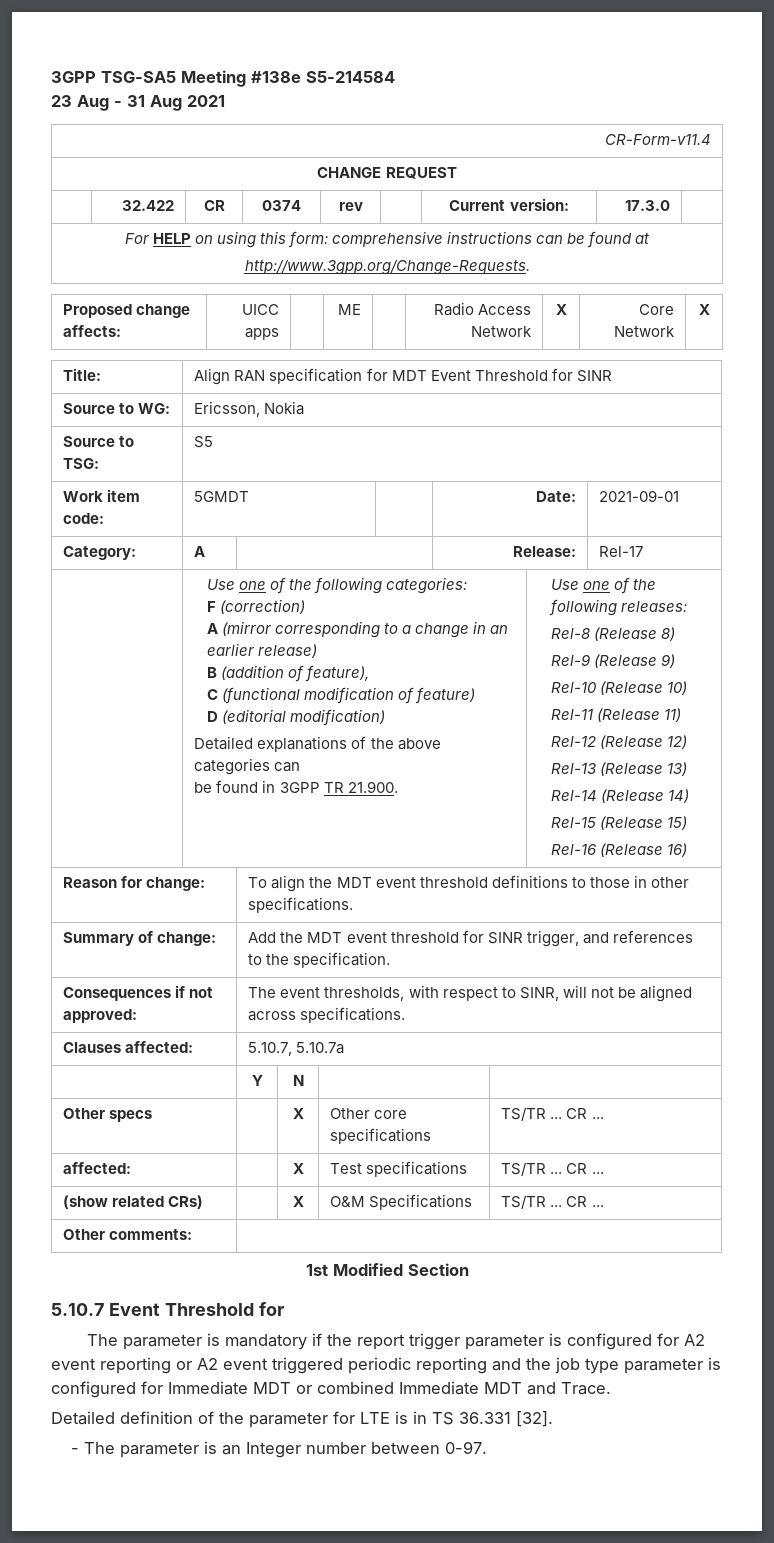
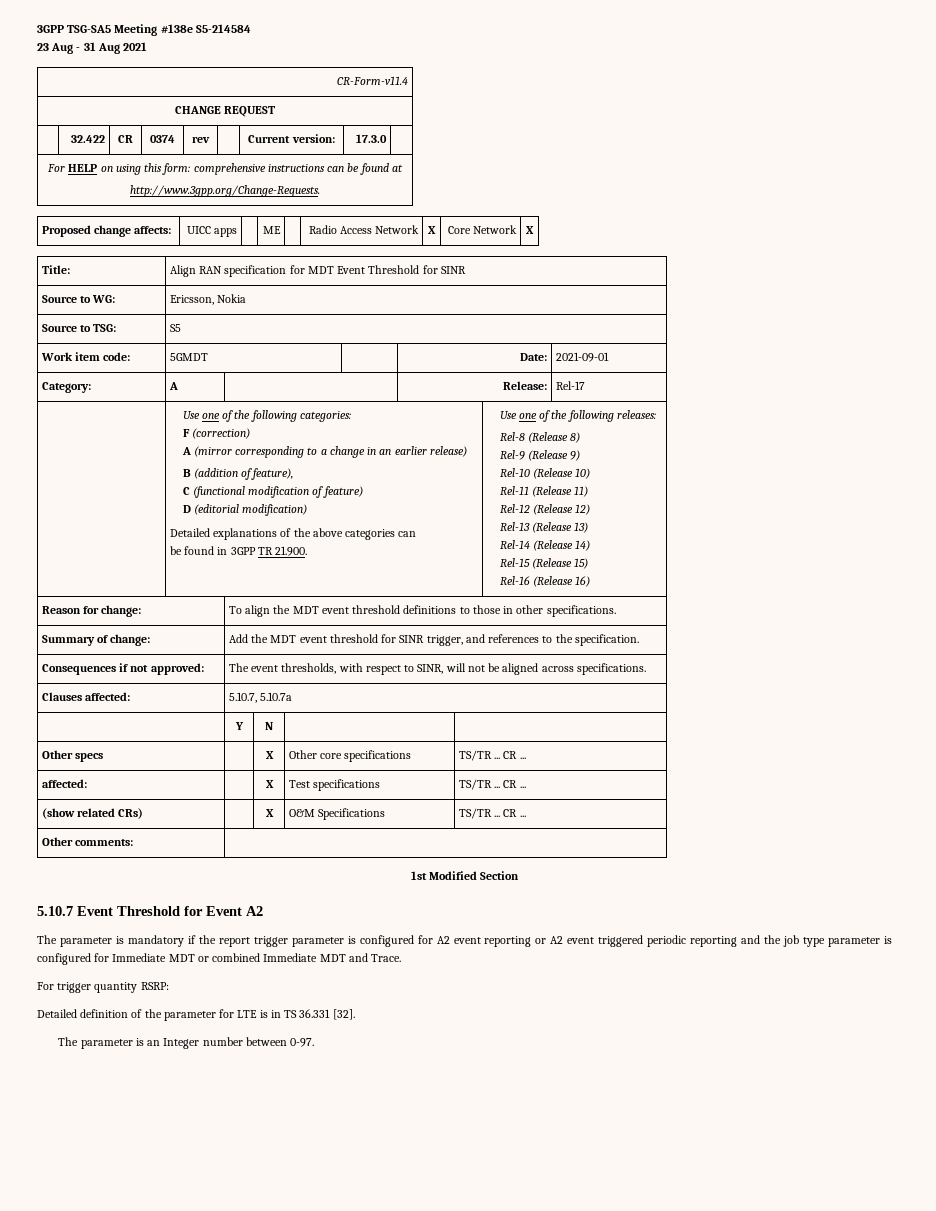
- 5.10.7 Event Threshold for
+ 5.10.7 Event Threshold for Event A2
+ For trigger quantity RSRP:
- - The parameter is an Integer number between 0-97.
+ The parameter is an Integer number between 0-97.

